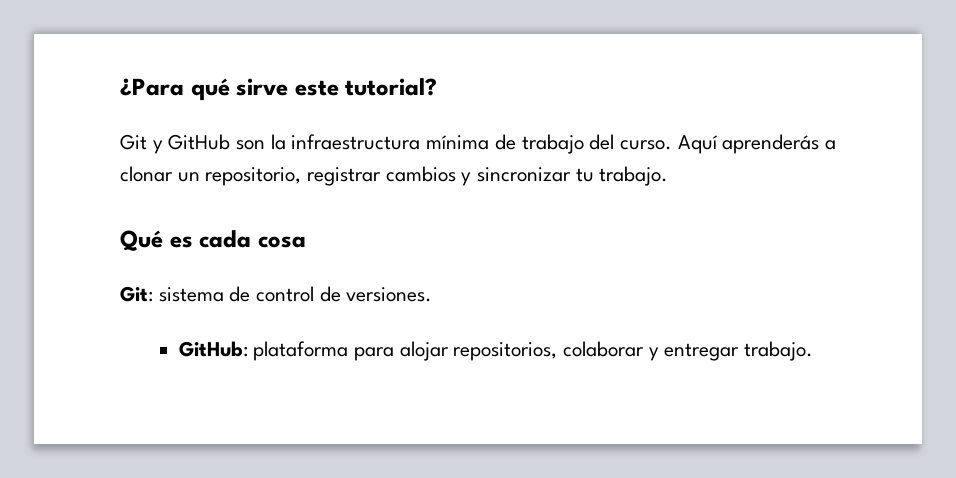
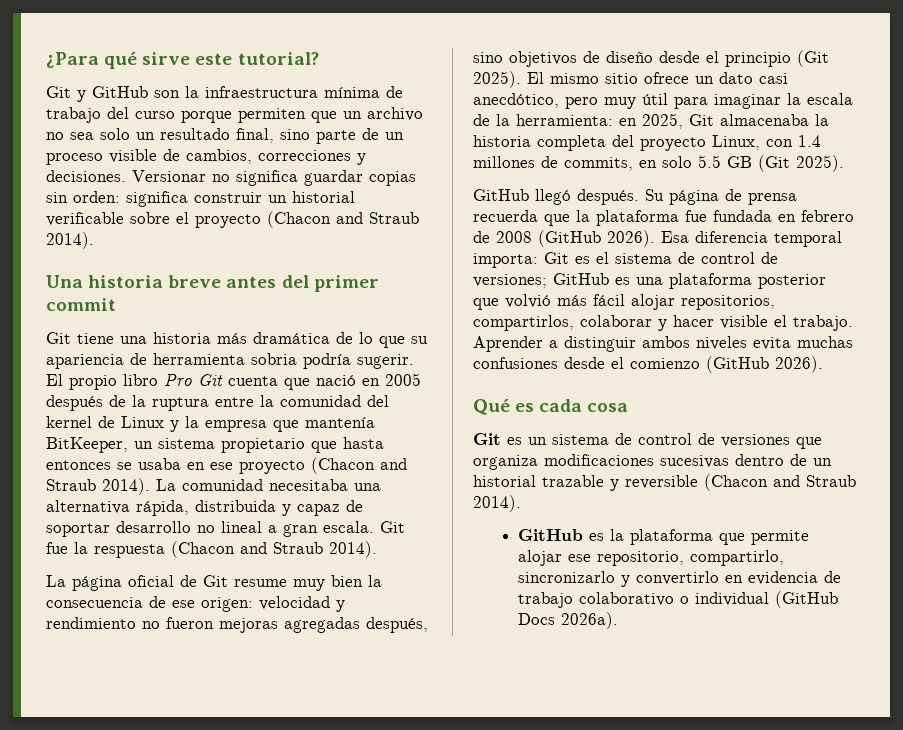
- Git y GitHub son la infraestructura mínima de trabajo del curso. Aquí aprenderás a clonar un repositorio, registrar cambios y sincronizar tu trabajo.
+ Git y GitHub son la infraestructura mínima de trabajo del curso porque permiten que un archivo no sea solo un resultado final, sino parte de un proceso visible de cambios, correcciones y decisiones. Versionar no significa guardar copias sin orden: significa construir un historial verificable sobre el proyecto (Chacon and Straub 2014).
+ Una historia breve antes del primer commit
+ Git tiene una historia más dramática de lo que su apariencia de herramienta sobria podría sugerir. El propio libro Pro Git cuenta que nació en 2005 después de la ruptura entre la comunidad del kernel de Linux y la empresa que mantenía BitKeeper, un sistema propietario que hasta entonces se usaba en ese proyecto (Chacon and Straub 2014). La comunidad necesitaba una alternativa rápida, distribuida y capaz de soportar desarrollo no lineal a gran escala. Git fue la respuesta (Chacon and Straub 2014).
+ La página oficial de Git resume muy bien la consecuencia de ese origen: velocidad y rendimiento no fueron mejoras agregadas después, sino objetivos de diseño desde el principio (Git 2025). El mismo sitio ofrece un dato casi anecdótico, pero muy útil para imaginar la escala de la herramienta: en 2025, Git almacenaba la historia completa del proyecto Linux, con 1.4 millones de commits, en solo 5.5 GB (Git 2025).
+ GitHub llegó después. Su página de prensa recuerda que la plataforma fue fundada en febrero de 2008 (GitHub 2026). Esa diferencia temporal importa: Git es el sistema de control de versiones; GitHub es una plataforma posterior que volvió más fácil alojar repositorios, compartirlos, colaborar y hacer visible el trabajo. Aprender a distinguir ambos niveles evita muchas confusiones desde el comienzo (GitHub 2026).
- Git: sistema de control de versiones.
- GitHub: plataforma para alojar repositorios, colaborar y entregar trabajo.
+ Git es un sistema de control de versiones que organiza modificaciones sucesivas dentro de un historial trazable y reversible (Chacon and Straub 2014).
+ GitHub es la plataforma que permite alojar ese repositorio, compartirlo, sincronizarlo y convertirlo en evidencia de trabajo colaborativo o individual (GitHub Docs 2026a).

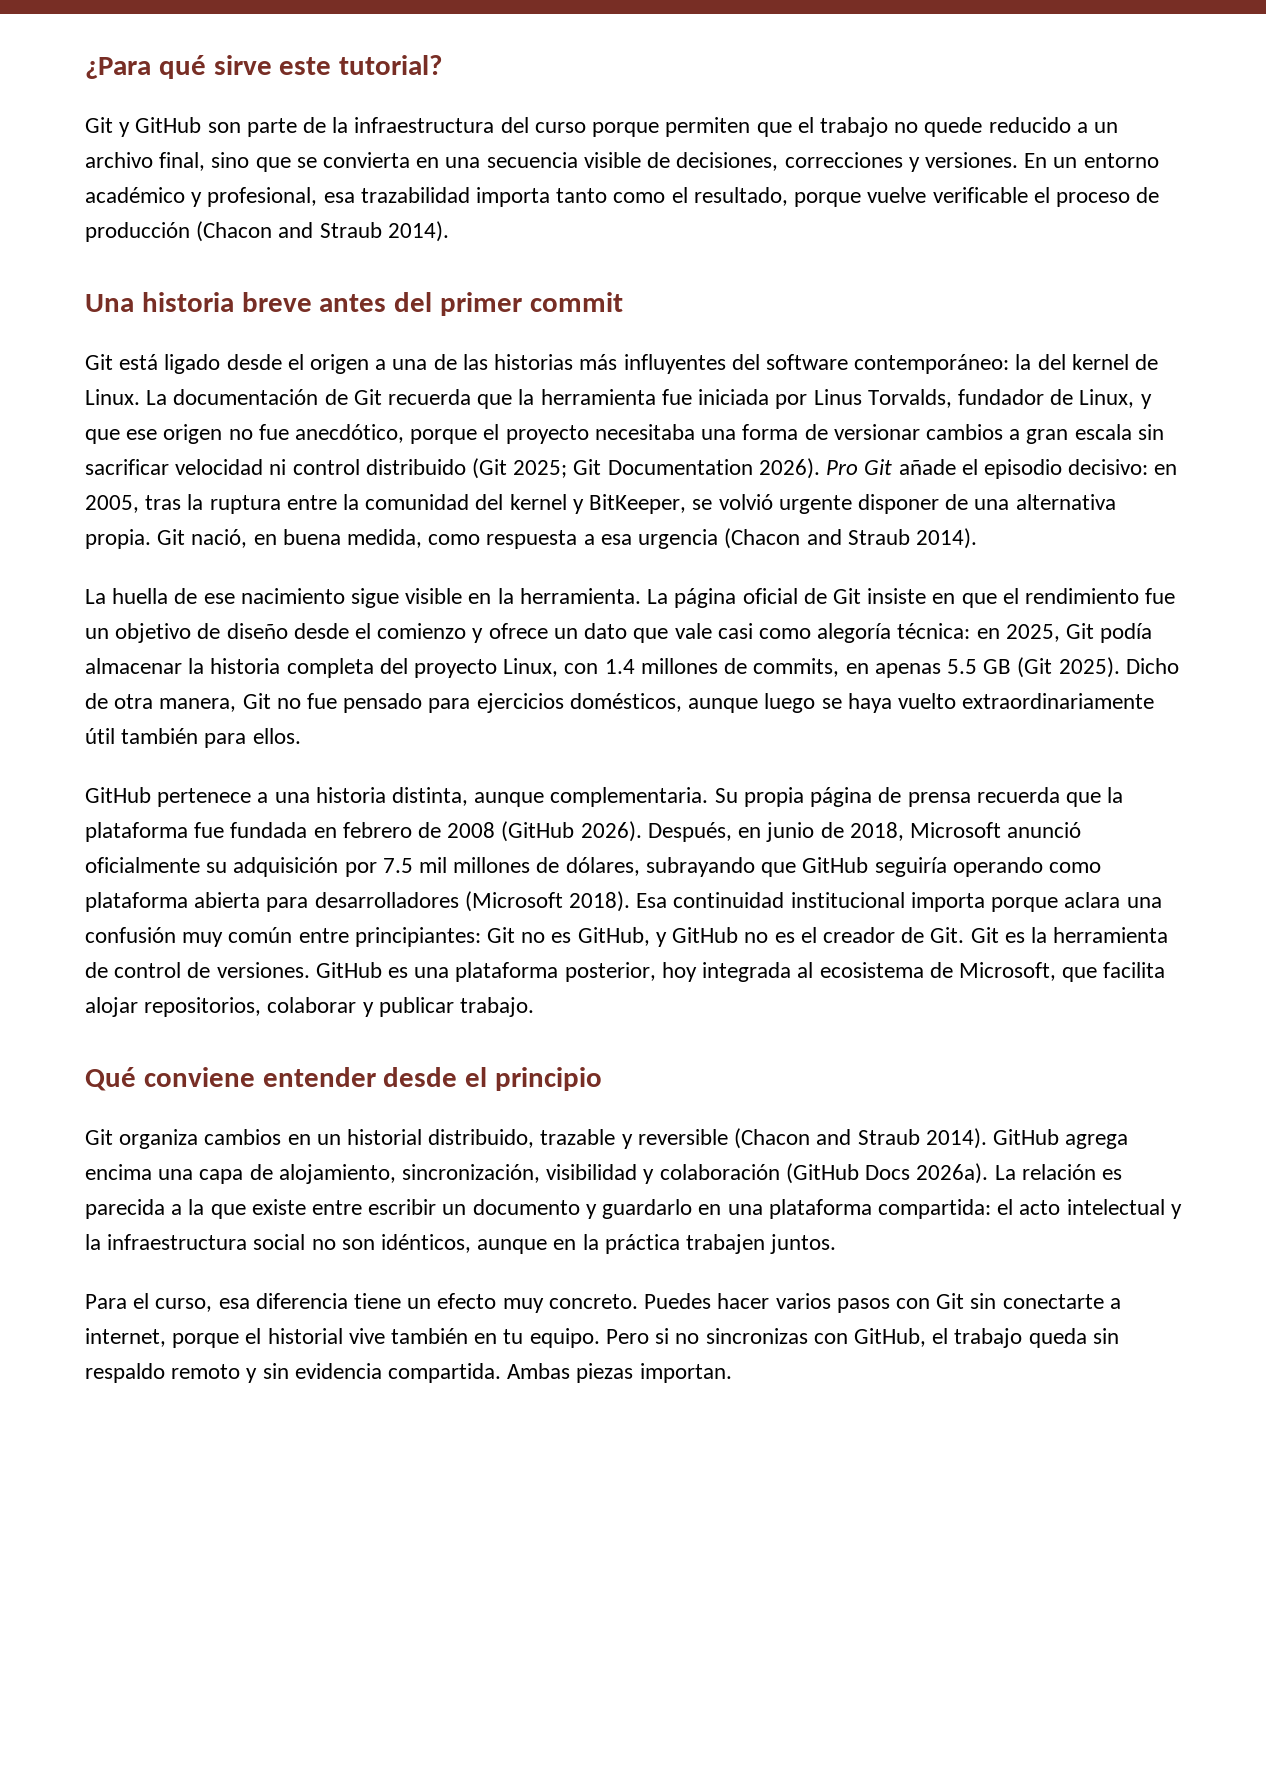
- Git y GitHub son la infraestructura mínima de trabajo del curso porque permiten que un archivo no sea solo un resultado final, sino parte de un proceso visible de cambios, correcciones y decisiones. Versionar no significa guardar copias sin orden: significa construir un historial verificable sobre el proyecto (Chacon and Straub 2014).
+ Git y GitHub son parte de la infraestructura del curso porque permiten que el trabajo no quede reducido a un archivo final, sino que se convierta en una secuencia visible de decisiones, correcciones y versiones. En un entorno académico y profesional, esa trazabilidad importa tanto como el resultado, porque vuelve verificable el proceso de producción (Chacon and Straub 2014).
- Git tiene una historia más dramática de lo que su apariencia de herramienta sobria podría sugerir. El propio libro Pro Git cuenta que nació en 2005 después de la ruptura entre la comunidad del kernel de Linux y la empresa que mantenía BitKeeper, un sistema propietario que hasta entonces se usaba en ese proyecto (Chacon and Straub 2014). La comunidad necesitaba una alternativa rápida, distribuida y capaz de soportar desarrollo no lineal a gran escala. Git fue la respuesta (Chacon and Straub 2014).
+ Git está ligado desde el origen a una de las historias más influyentes del software contemporáneo: la del kernel de Linux. La documentación de Git recuerda que la herramienta fue iniciada por Linus Torvalds, fundador de Linux, y que ese origen no fue anecdótico, porque el proyecto necesitaba una forma de versionar cambios a gran escala sin sacrificar velocidad ni control distribuido (Git 2025; Git Documentation 2026). Pro Git añade el episodio decisivo: en 2005, tras la ruptura entre la comunidad del kernel y BitKeeper, se volvió urgente disponer de una alternativa propia. Git nació, en buena medida, como respuesta a esa urgencia (Chacon and Straub 2014).
- La página oficial de Git resume muy bien la consecuencia de ese origen: velocidad y rendimiento no fueron mejoras agregadas después, sino objetivos de diseño desde el principio (Git 2025). El mismo sitio ofrece un dato casi anecdótico, pero muy útil para imaginar la escala de la herramienta: en 2025, Git almacenaba la historia completa del proyecto Linux, con 1.4 millones de commits, en solo 5.5 GB (Git 2025).
- GitHub llegó después. Su página de prensa recuerda que la plataforma fue fundada en febrero de 2008 (GitHub 2026).
+ La huella de ese nacimiento sigue visible en la herramienta. La página oficial de Git insiste en que el rendimiento fue un objetivo de diseño desde el comienzo y ofrece un dato que vale casi como alegoría técnica: en 2025, Git podía almacenar la historia completa del proyecto Linux, con 1.4 millones de commits, en apenas 5.5 GB (Git 2025). Dicho de otra manera, Git no fue pensado para ejercicios domésticos, aunque luego se haya vuelto extraordinariamente útil también para ellos.
+ GitHub pertenece a una historia distinta, aunque complementaria. Su propia página de prensa recuerda que la plataforma fue fundada en febrero de 2008 (GitHub 2026).
- Esa diferencia temporal importa: Git es el sistema de control de versiones; GitHub es una plataforma posterior que volvió más fácil alojar repositorios, compartirlos, colaborar y hacer visible el trabajo. Aprender a distinguir ambos niveles evita muchas confusiones desde el comienzo (GitHub 2026).
- Qué es cada cosa
- Git es un sistema de control de versiones que organiza modificaciones sucesivas dentro de un historial trazable y reversible (Chacon and Straub 2014).
- GitHub es la plataforma que permite alojar ese repositorio, compartirlo, sincronizarlo y convertirlo en evidencia de trabajo colaborativo o individual (GitHub Docs 2026a).
+ Después, en junio de 2018, Microsoft anunció oficialmente su adquisición por 7.5 mil millones de dólares, subrayando que GitHub seguiría operando como plataforma abierta para desarrolladores (Microsoft 2018). Esa continuidad institucional importa porque aclara una confusión muy común entre principiantes: Git no es GitHub, y GitHub no es el creador de Git. Git es la herramienta de control de versiones. GitHub es una plataforma posterior, hoy integrada al ecosistema de Microsoft, que facilita alojar repositorios, colaborar y publicar trabajo.
+ Qué conviene entender desde el principio
+ Git organiza cambios en un historial distribuido, trazable y reversible (Chacon and Straub 2014). GitHub agrega encima una capa de alojamiento, sincronización, visibilidad y colaboración (GitHub Docs 2026a). La relación es parecida a la que existe entre escribir un documento y guardarlo en una plataforma compartida: el acto intelectual y la infraestructura social no son idénticos, aunque en la práctica trabajen juntos.
+ Para el curso, esa diferencia tiene un efecto muy concreto. Puedes hacer varios pasos con Git sin conectarte a internet, porque el historial vive también en tu equipo. Pero si no sincronizas con GitHub, el trabajo queda sin respaldo remoto y sin evidencia compartida. Ambas piezas importan.

